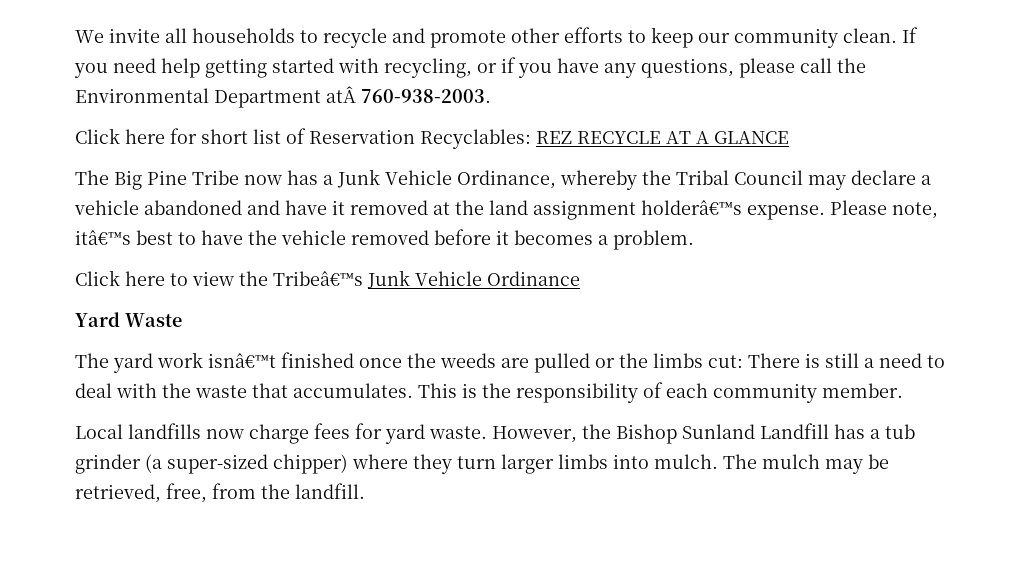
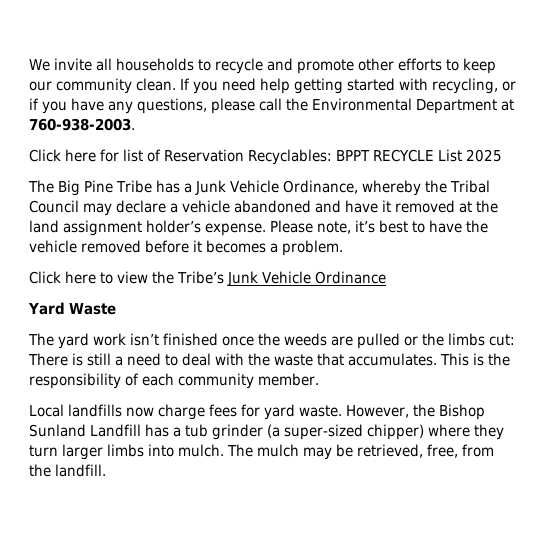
- If you need help getting started with recycling, or if you have any questions, please call the Environmental Department atÂ 760-938-2003.
+ If you need help getting started with recycling, or if you have any questions, please call the Environmental Department at 760-938-2003.
- Click here for short list of Reservation Recyclables: REZ RECYCLE AT A GLANCE
+ Click here for list of Reservation Recyclables: BPPT RECYCLE List 2025
- The Big Pine Tribe now has a Junk Vehicle Ordinance, whereby the Tribal Council may declare a vehicle abandoned and have it removed at the land assignment holderâ€™s expense.
+ The Big Pine Tribe has a Junk Vehicle Ordinance, whereby the Tribal Council may declare a vehicle abandoned and have it removed at the land assignment holder’s expense.
- Please note, itâ€™s best to have the vehicle removed before it becomes a problem.
+ Please note, it’s best to have the vehicle removed before it becomes a problem.
- Click here to view the Tribeâ€™s Junk Vehicle Ordinance
+ Click here to view the Tribe’s Junk Vehicle Ordinance
- The yard work isnâ€™t finished once the weeds are pulled or the limbs cut: There is still a need to deal with the waste that accumulates.
+ The yard work isn’t finished once the weeds are pulled or the limbs cut: There is still a need to deal with the waste that accumulates.

